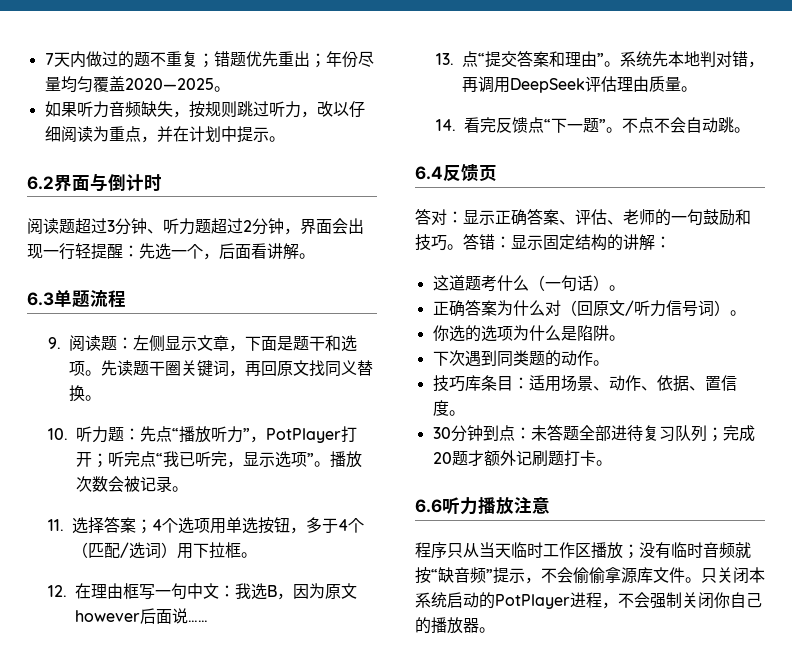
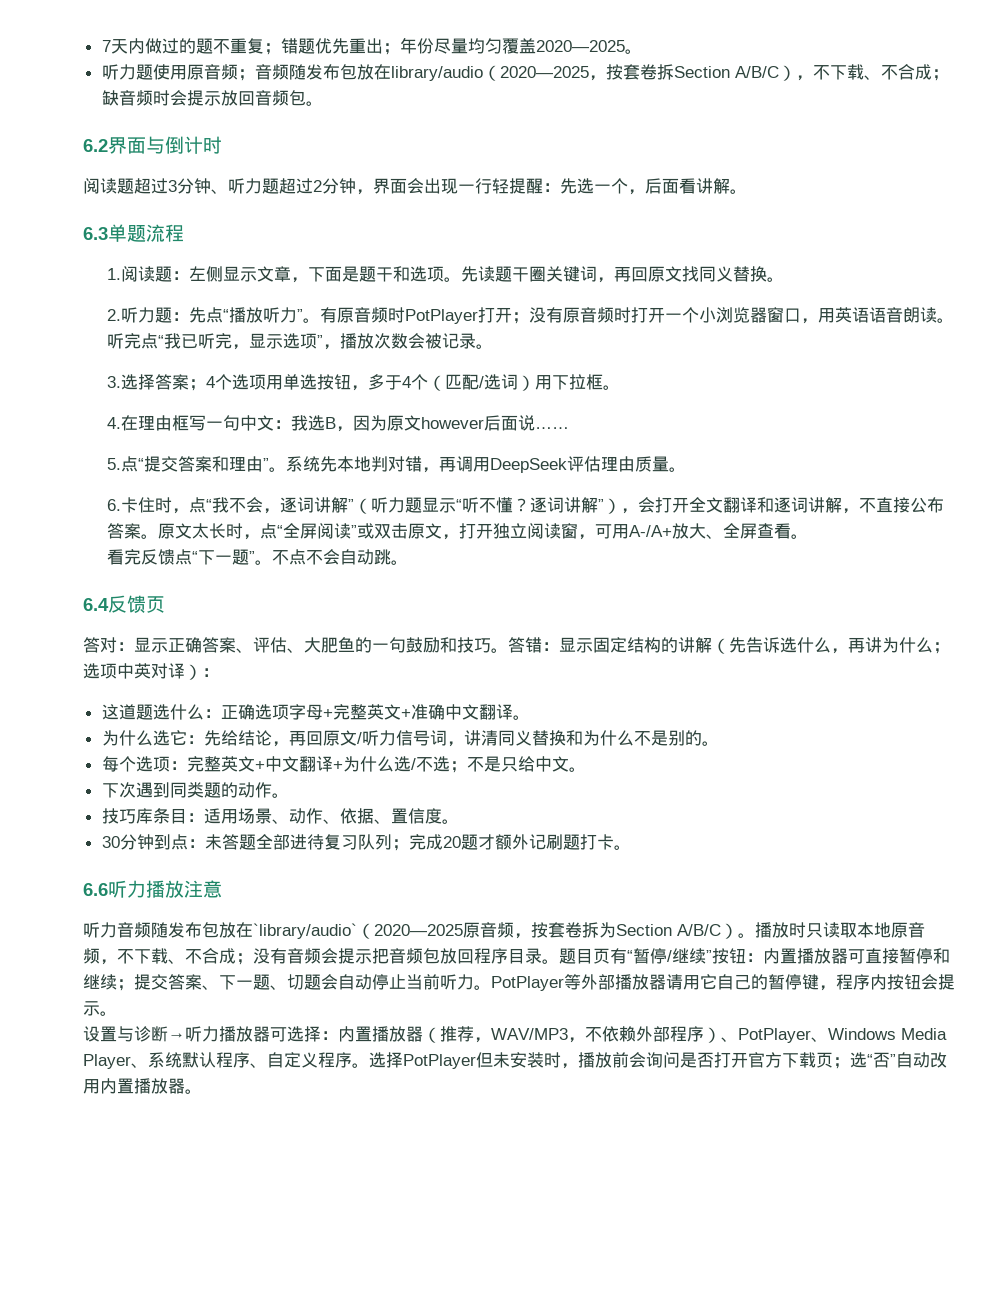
- 如果听力音频缺失，按规则跳过听力，改以仔细阅读为重点，并在计划中提示。
+ 听力题使用原音频；音频随发布包放在library/audio（2020—2025，按套卷拆Section A/B/C），不下载、不合成；缺音频时会提示放回音频包。
- 9.阅读题：左侧显示文章，下面是题干和选项。
+ 1.阅读题：左侧显示文章，下面是题干和选项。
- 10.听力题：先点“播放听力”，PotPlayer打开；听完点“我已听完，显示选项”。播放次数会被记录。
+ 2.听力题：先点“播放听力”。有原音频时PotPlayer打开；没有原音频时打开一个小浏览器窗口，用英语语音朗读。听完点“我已听完，显示选项”，播放次数会被记录。
- 11.选择答案；4个选项用单选按钮，多于4个（匹配/选词）用下拉框。
+ 3.选择答案；4个选项用单选按钮，多于4个（匹配/选词）用下拉框。
- 12.在理由框写一句中文：我选B，因为原文however后面说……
+ 4.在理由框写一句中文：我选B，因为原文however后面说……
- 13.点“提交答案和理由”。
+ 5.点“提交答案和理由”。
- 14.看完反馈点“下一题”。
+ 6.卡住时，点“我不会，逐词讲解”（听力题显示“听不懂？逐词讲解”），会打开全文翻译和逐词讲解，不直接公布答案。原文太长时，点“全屏阅读”或双击原文，打开独立阅读窗，可用A-/A+放大、全屏查看。
+ 看完反馈点“下一题”。
- 答对：显示正确答案、评估、老师的一句鼓励和技巧。
+ 答对：显示正确答案、评估、大肥鱼的一句鼓励和技巧。
- 答错：显示固定结构的讲解：
- 这道题考什么（一句话）。
- 正确答案为什么对（回原文/听力信号词）。
- 你选的选项为什么是陷阱。
+ 答错：显示固定结构的讲解（先告诉选什么，再讲为什么；选项中英对译）：
+ 这道题选什么：正确选项字母+完整英文+准确中文翻译。
+ 为什么选它：先给结论，再回原文/听力信号词，讲清同义替换和为什么不是别的。
+ 每个选项：完整英文+中文翻译+为什么选/不选；不是只给中文。
- 程序只从当天临时工作区播放；没有临时音频就按“缺音频”提示，不会偷偷拿源库文件。只关闭本系统启动的PotPlayer进程，不会强制关闭你自己的播放器。
+ 听力音频随发布包放在`library/audio`（2020—2025原音频，按套卷拆为Section A/B/C）。播放时只读取本地原音频，不下载、不合成；没有音频会提示把音频包放回程序目录。题目页有“暂停/继续”按钮：内置播放器可直接暂停和继续；提交答案、下一题、切题会自动停止当前听力。PotPlayer等外部播放器请用它自己的暂停键，程序内按钮会提示。
+ 设置与诊断→听力播放器可选择：内置播放器（推荐，WAV/MP3，不依赖外部程序）、PotPlayer、Windows Media Player、系统默认程序、自定义程序。选择PotPlayer但未安装时，播放前会询问是否打开官方下载页；选“否”自动改用内置播放器。

